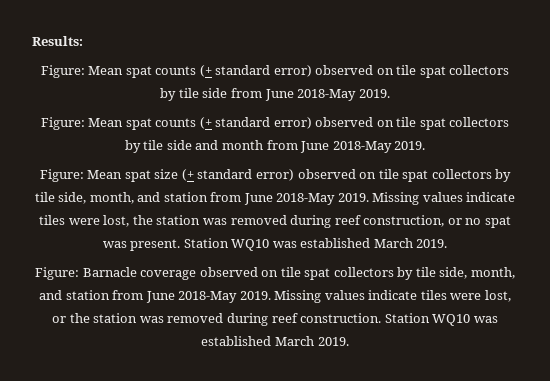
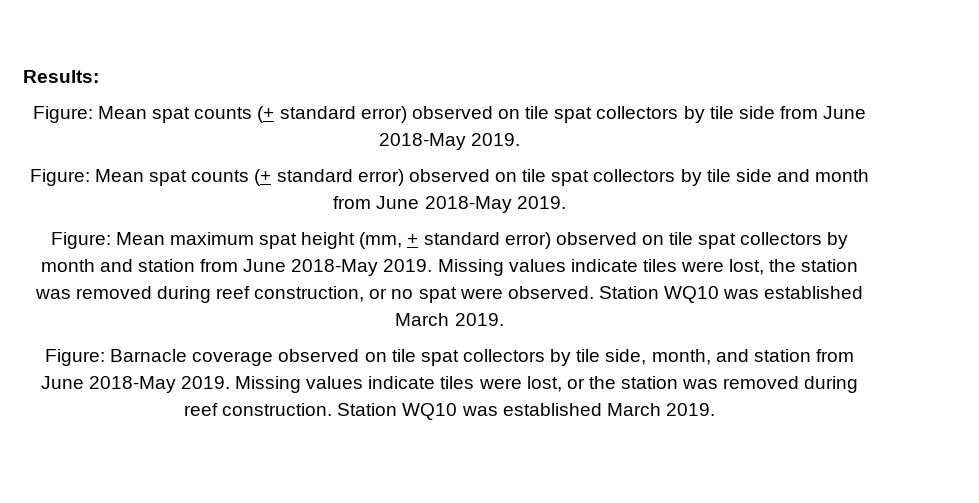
- Figure: Mean spat size (+ standard error) observed on tile spat collectors by tile side, month, and station from June 2018-May 2019.
+ Figure: Mean maximum spat height (mm, + standard error) observed on tile spat collectors by month and station from June 2018-May 2019.
- Missing values indicate tiles were lost, the station was removed during reef construction, or no spat was present.
+ Missing values indicate tiles were lost, the station was removed during reef construction, or no spat were observed.

